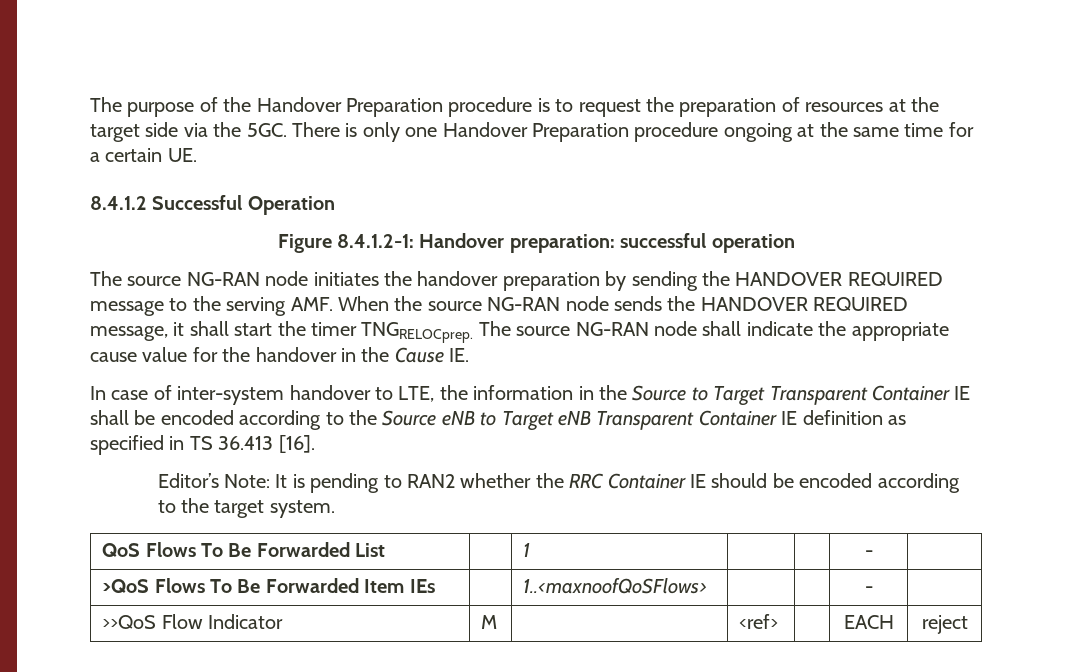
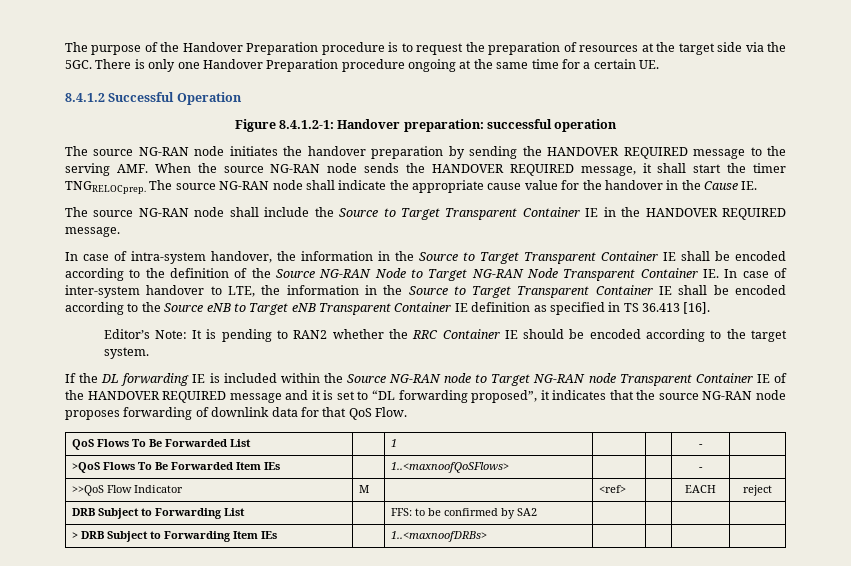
- In case of inter-system handover to LTE, the information in the Source to Target Transparent Container IE shall be encoded according to the Source eNB to Target eNB Transparent Container IE definition as specified in TS 36.413 [16].
+ The source NG-RAN node shall include the Source to Target Transparent Container IE in the HANDOVER REQUIRED message.
+ In case of intra-system handover, the information in the Source to Target Transparent Container IE shall be encoded according to the definition of the Source NG-RAN Node to Target NG-RAN Node Transparent Container IE. In case of inter-system handover to LTE, the information in the Source to Target Transparent Container IE shall be encoded according to the Source eNB to Target eNB Transparent Container IE definition as specified in TS 36.413 [16].
+ If the DL forwarding IE is included within the Source NG-RAN node to Target NG-RAN node Transparent Container IE of the HANDOVER REQUIRED message and it is set to “DL forwarding proposed”, it indicates that the source NG-RAN node proposes forwarding of downlink data for that QoS Flow.
+ DRB Subject to Forwarding List | | FFS: to be confirmed by SA2 | | | |
+ > DRB Subject to Forwarding Item IEs | | 1..<maxnoofDRBs> | | | |

